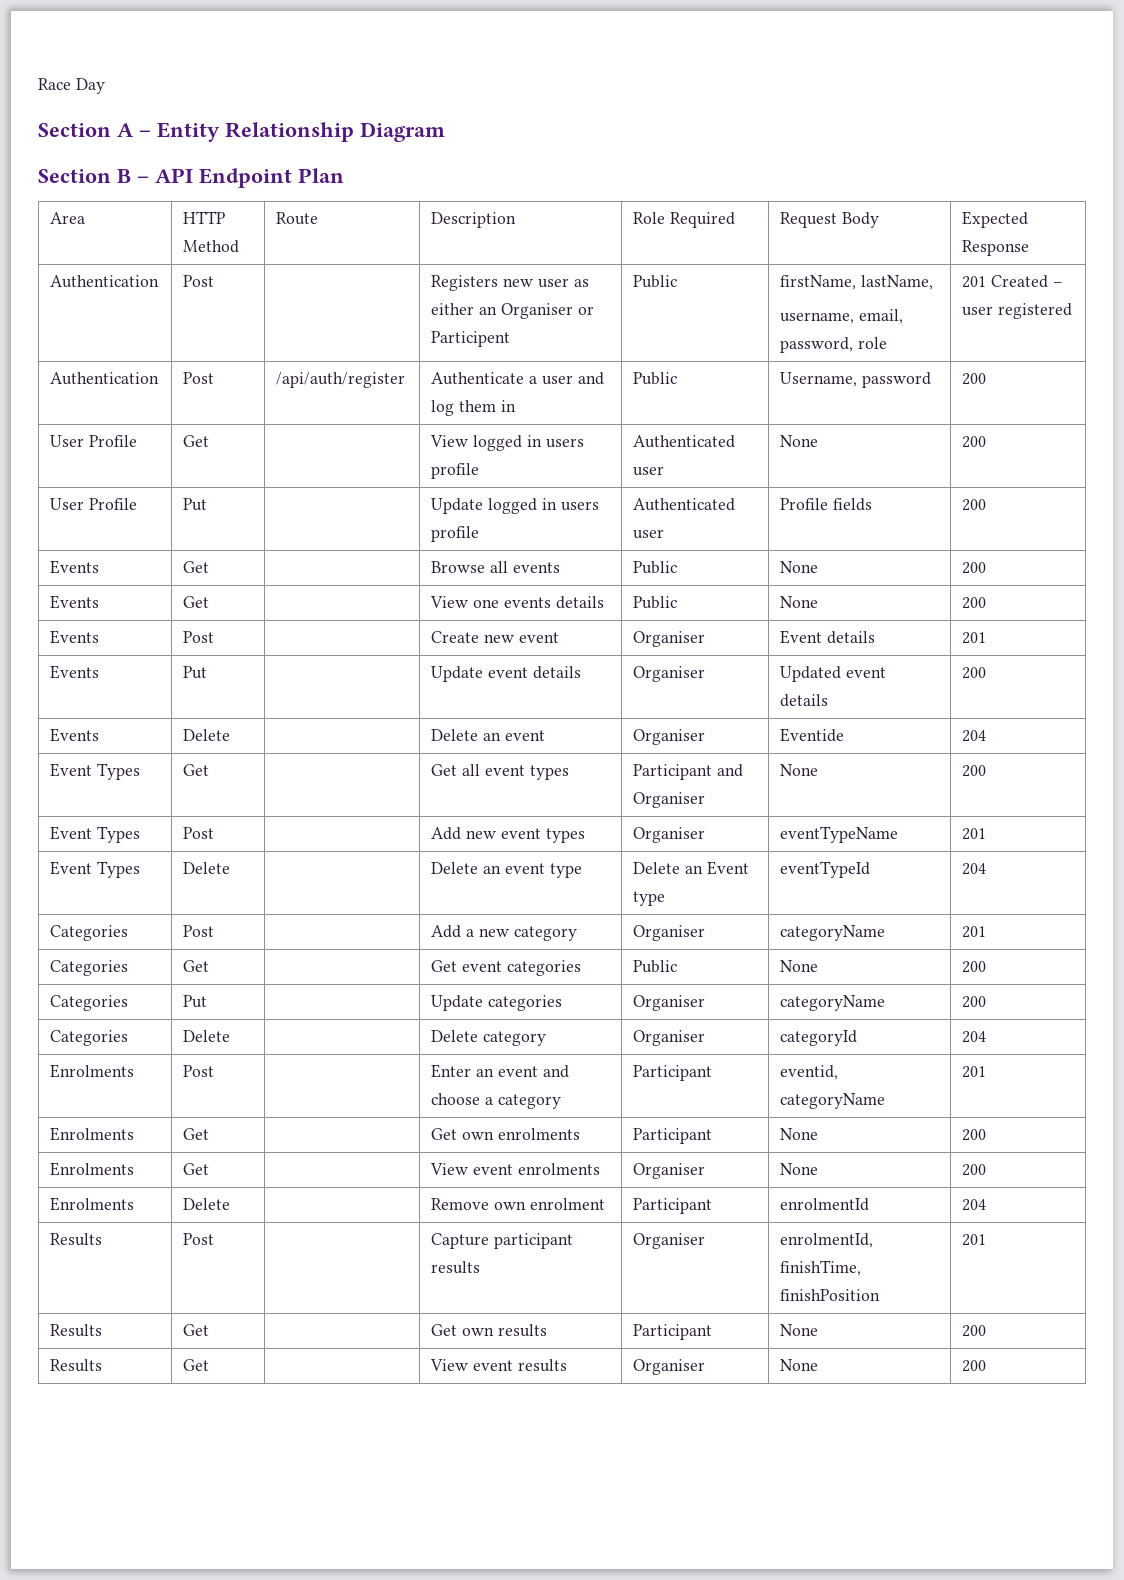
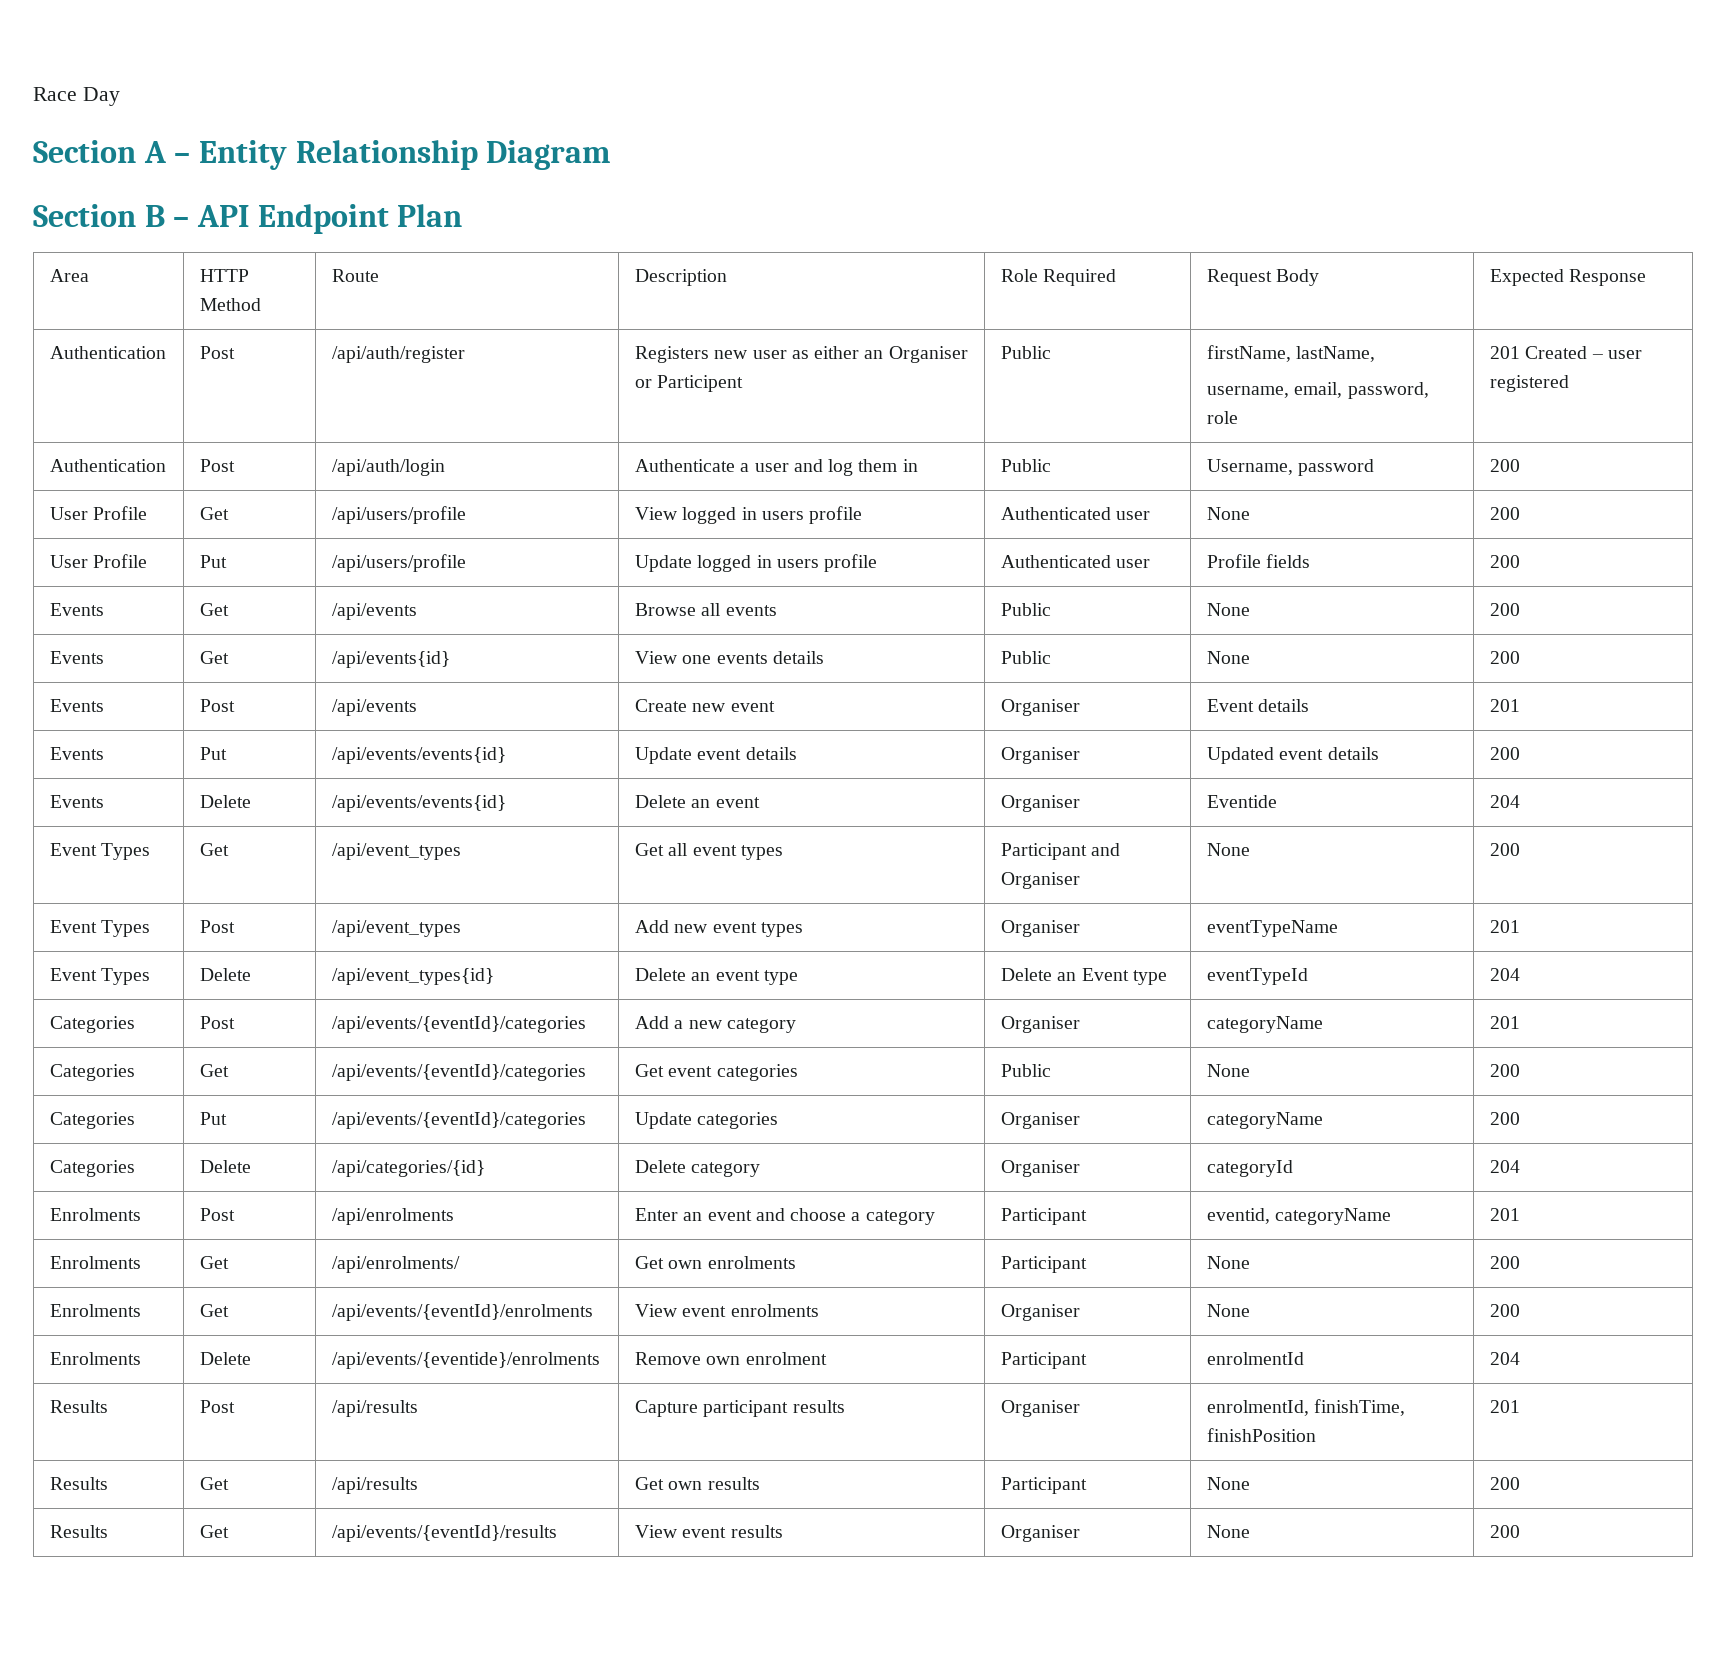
- Authentication | Post | | Registers new user as either an Organiser or Participent | Public | firstName, lastName,
+ Authentication | Post | /api/auth/register | Registers new user as either an Organiser or Participent | Public | firstName, lastName,
- Authentication | Post | /api/auth/register | Authenticate a user and log them in | Public | Username, password | 200
+ Authentication | Post | /api/auth/login | Authenticate a user and log them in | Public | Username, password | 200
- User Profile | Get | | View logged in users profile | Authenticated user | None | 200
+ User Profile | Get | /api/users/profile | View logged in users profile | Authenticated user | None | 200
- User Profile | Put | | Update logged in users profile | Authenticated user | Profile fields | 200
+ User Profile | Put | /api/users/profile | Update logged in users profile | Authenticated user | Profile fields | 200
- Events | Get | | Browse all events | Public | None | 200
+ Events | Get | /api/events | Browse all events | Public | None | 200
- Events | Get | | View one events details | Public | None | 200
+ Events | Get | /api/events{id} | View one events details | Public | None | 200
- Events | Post | | Create new event | Organiser | Event details | 201
+ Events | Post | /api/events | Create new event | Organiser | Event details | 201
- Events | Put | | Update event details | Organiser | Updated event details | 200
+ Events | Put | /api/events/events{id} | Update event details | Organiser | Updated event details | 200
- Events | Delete | | Delete an event | Organiser | Eventide | 204
+ Events | Delete | /api/events/events{id} | Delete an event | Organiser | Eventide | 204
- Event Types | Get | | Get all event types | Participant and Organiser | None | 200
+ Event Types | Get | /api/event_types | Get all event types | Participant and Organiser | None | 200
- Event Types | Post | | Add new event types | Organiser | eventTypeName | 201
+ Event Types | Post | /api/event_types | Add new event types | Organiser | eventTypeName | 201
- Event Types | Delete | | Delete an event type | Delete an Event type | eventTypeId | 204
+ Event Types | Delete | /api/event_types{id} | Delete an event type | Delete an Event type | eventTypeId | 204
- Categories | Post | | Add a new category | Organiser | categoryName | 201
+ Categories | Post | /api/events/{eventId}/categories | Add a new category | Organiser | categoryName | 201
- Categories | Get | | Get event categories | Public | None | 200
+ Categories | Get | /api/events/{eventId}/categories | Get event categories | Public | None | 200
- Categories | Put | | Update categories | Organiser | categoryName | 200
+ Categories | Put | /api/events/{eventId}/categories | Update categories | Organiser | categoryName | 200
- Categories | Delete | | Delete category | Organiser | categoryId | 204
+ Categories | Delete | /api/categories/{id} | Delete category | Organiser | categoryId | 204
- Enrolments | Post | | Enter an event and choose a category | Participant | eventid, categoryName | 201
+ Enrolments | Post | /api/enrolments | Enter an event and choose a category | Participant | eventid, categoryName | 201
- Enrolments | Get | | Get own enrolments | Participant | None | 200
+ Enrolments | Get | /api/enrolments/ | Get own enrolments | Participant | None | 200
- Enrolments | Get | | View event enrolments | Organiser | None | 200
+ Enrolments | Get | /api/events/{eventId}/enrolments | View event enrolments | Organiser | None | 200
- Enrolments | Delete | | Remove own enrolment | Participant | enrolmentId | 204
+ Enrolments | Delete | /api/events/{eventide}/enrolments | Remove own enrolment | Participant | enrolmentId | 204
- Results | Post | | Capture participant results | Organiser | enrolmentId, finishTime, finishPosition | 201
+ Results | Post | /api/results | Capture participant results | Organiser | enrolmentId, finishTime, finishPosition | 201
- Results | Get | | Get own results | Participant | None | 200
+ Results | Get | /api/results | Get own results | Participant | None | 200
- Results | Get | | View event results | Organiser | None | 200
+ Results | Get | /api/events/{eventId}/results | View event results | Organiser | None | 200

